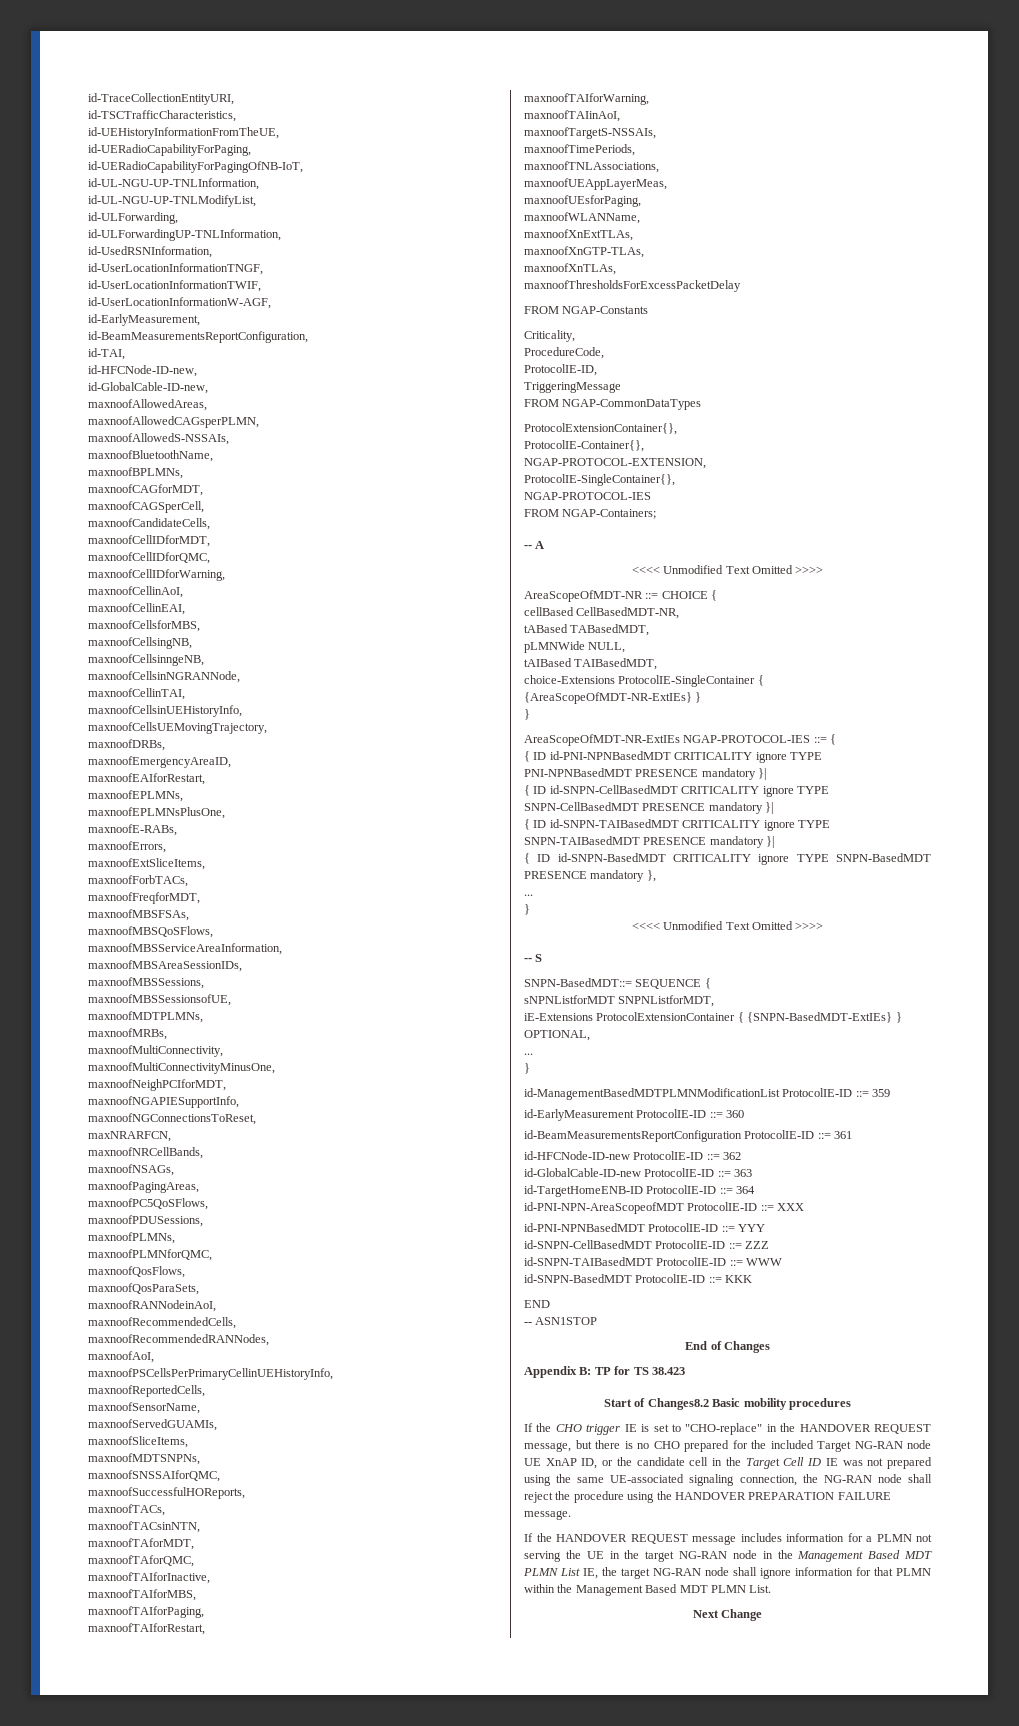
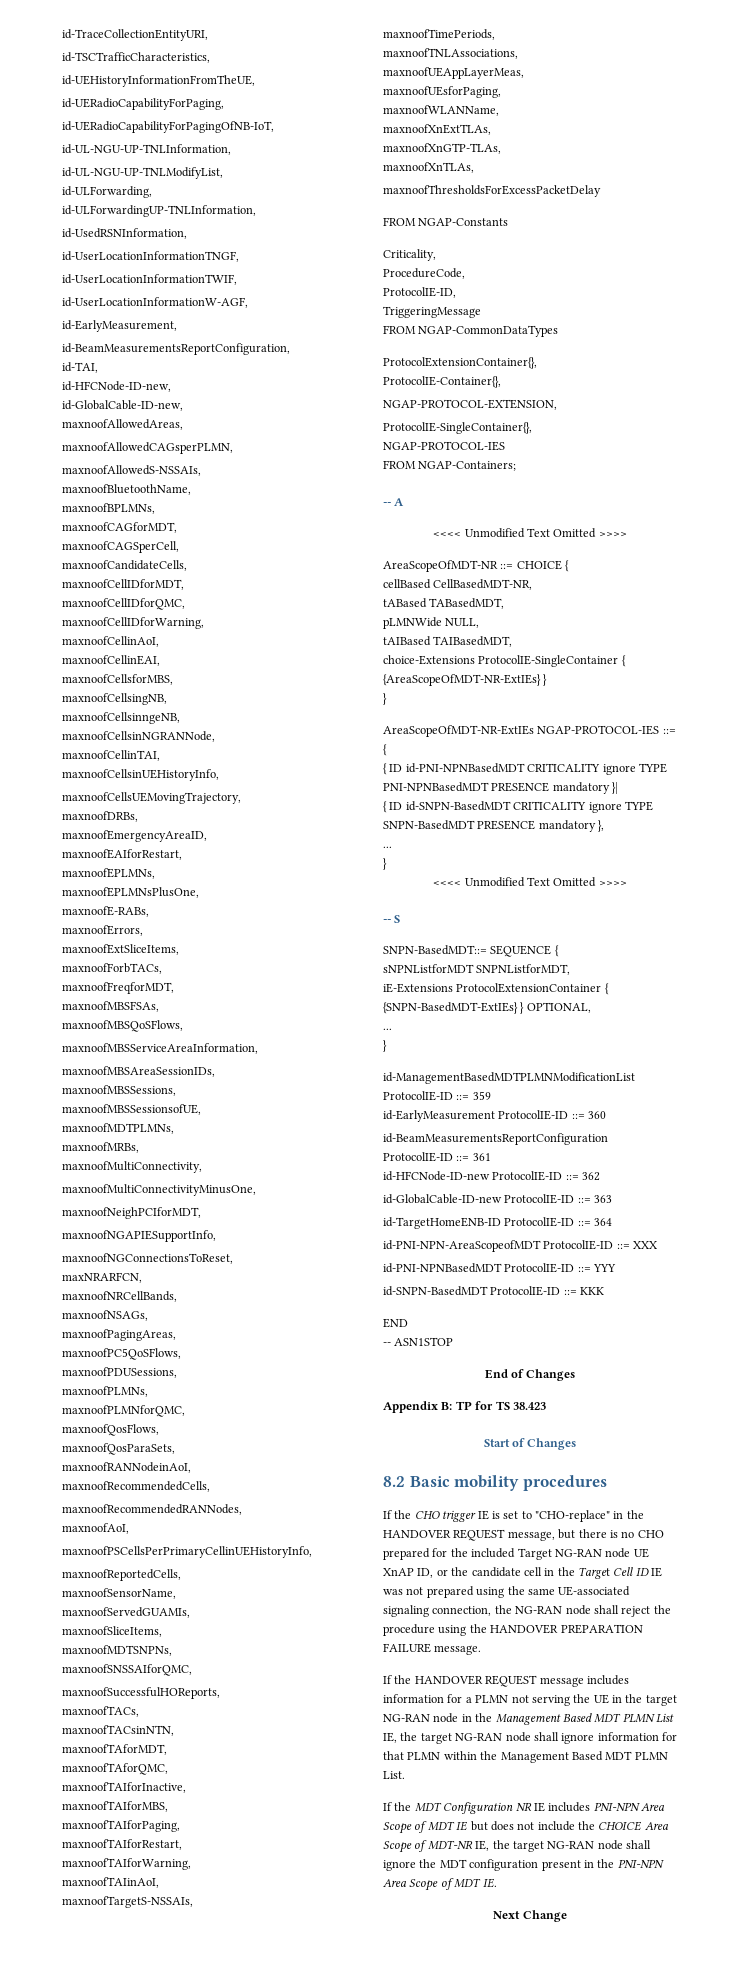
- { ID id-SNPN-CellBasedMDT CRITICALITY ignore TYPE SNPN-CellBasedMDT PRESENCE mandatory }|
- { ID id-SNPN-TAIBasedMDT CRITICALITY ignore TYPE SNPN-TAIBasedMDT PRESENCE mandatory }|
- id-SNPN-CellBasedMDT ProtocolIE-ID ::= ZZZ
- id-SNPN-TAIBasedMDT ProtocolIE-ID ::= WWW
- Start of Changes8.2 Basic mobility procedures
+ Start of Changes
+ 8.2 Basic mobility procedures
+ If the MDT Configuration NR IE includes PNI-NPN Area Scope of MDT IE but does not include the CHOICE Area Scope of MDT-NR IE, the target NG-RAN node shall ignore the MDT configuration present in the PNI-NPN Area Scope of MDT IE.

